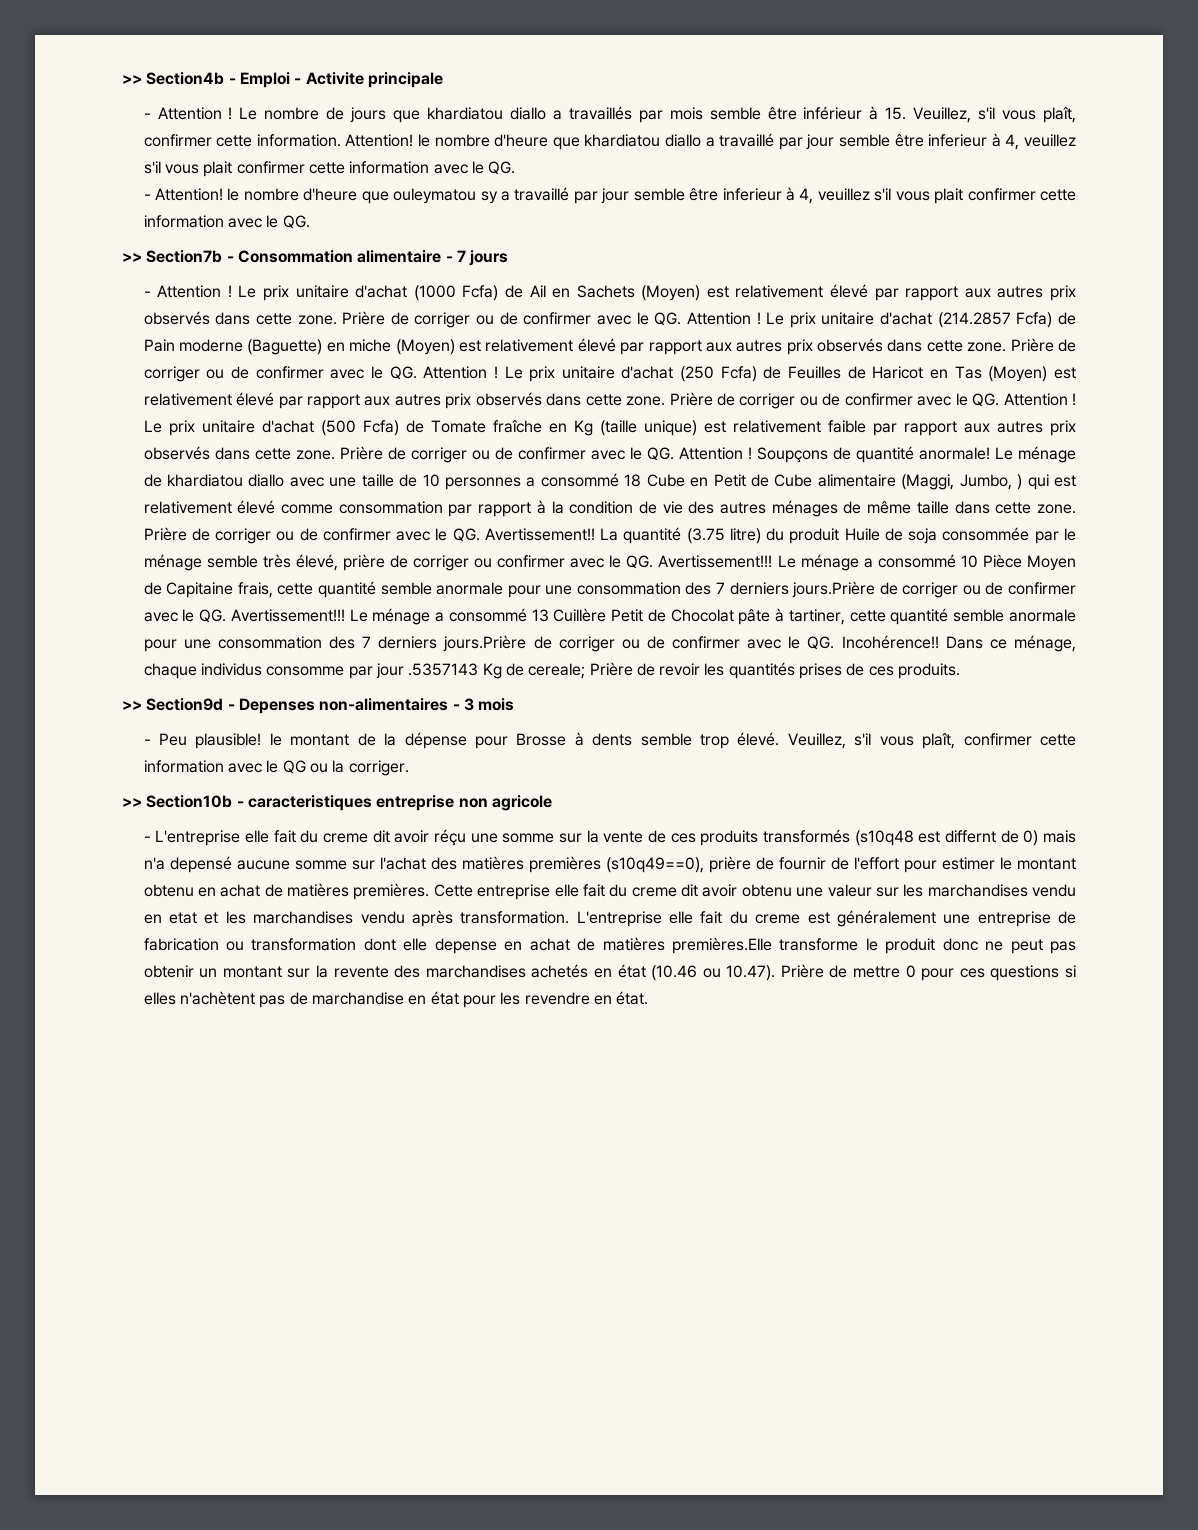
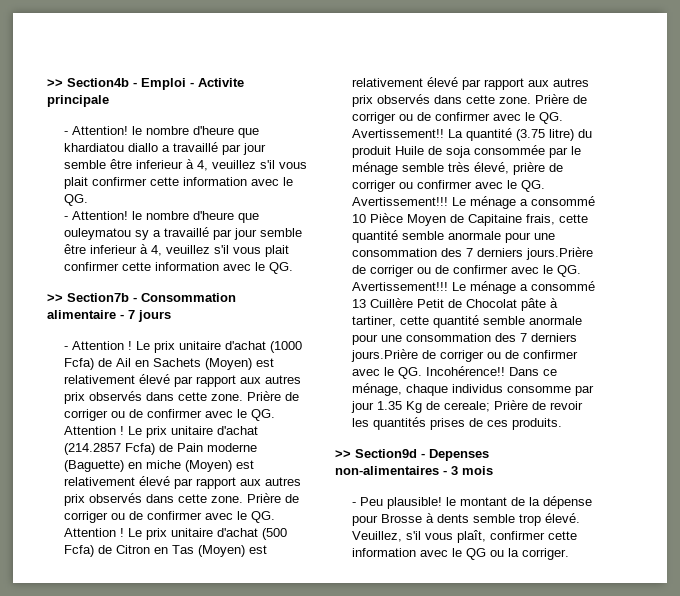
- - Attention ! Le nombre de jours que khardiatou diallo a travaillés par mois semble être inférieur à 15. Veuillez, s'il vous plaît, confirmer cette information. Attention! le nombre d'heure que khardiatou diallo a travaillé par jour semble être inferieur à 4, veuillez s'il vous plait confirmer cette information avec le QG.
+ - Attention! le nombre d'heure que khardiatou diallo a travaillé par jour semble être inferieur à 4, veuillez s'il vous plait confirmer cette information avec le QG.
- Le prix unitaire d'achat (250 Fcfa) de Feuilles de Haricot en Tas (Moyen) est relativement élevé par rapport aux autres prix observés dans cette zone.
+ Le prix unitaire d'achat (500 Fcfa) de Citron en Tas (Moyen) est relativement élevé par rapport aux autres prix observés dans cette zone.
- Prière de corriger ou de confirmer avec le QG. Attention ! Le prix unitaire d'achat (500 Fcfa) de Tomate fraîche en Kg (taille unique) est relativement faible par rapport aux autres prix observés dans cette zone. Prière de corriger ou de confirmer avec le QG. Attention ! Soupçons de quantité anormale! Le ménage de khardiatou diallo avec une taille de 10 personnes a consommé 18 Cube en Petit de Cube alimentaire (Maggi, Jumbo, ) qui est relativement élevé comme consommation par rapport à la condition de vie des autres ménages de même taille dans cette zone. Prière de corriger ou de confirmer avec le QG. Avertissement!!
+ Prière de corriger ou de confirmer avec le QG. Avertissement!!
- Dans ce ménage, chaque individus consomme par jour .5357143 Kg de cereale; Prière de revoir les quantités prises de ces produits.
+ Dans ce ménage, chaque individus consomme par jour 1.35 Kg de cereale; Prière de revoir les quantités prises de ces produits.
- >> Section10b - caracteristiques entreprise non agricole
- - L'entreprise elle fait du creme dit avoir réçu une somme sur la vente de ces produits transformés (s10q48 est differnt de 0) mais n'a depensé aucune somme sur l'achat des matières premières (s10q49==0), prière de fournir de l'effort pour estimer le montant obtenu en achat de matières premières. Cette entreprise elle fait du creme dit avoir obtenu une valeur sur les marchandises vendu en etat et les marchandises vendu après transformation. L'entreprise elle fait du creme est généralement une entreprise de fabrication ou transformation dont elle depense en achat de matières premières.Elle transforme le produit donc ne peut pas obtenir un montant sur la revente des marchandises achetés en état (10.46 ou 10.47). Prière de mettre 0 pour ces questions si elles n'achètent pas de marchandise en état pour les revendre en état.

